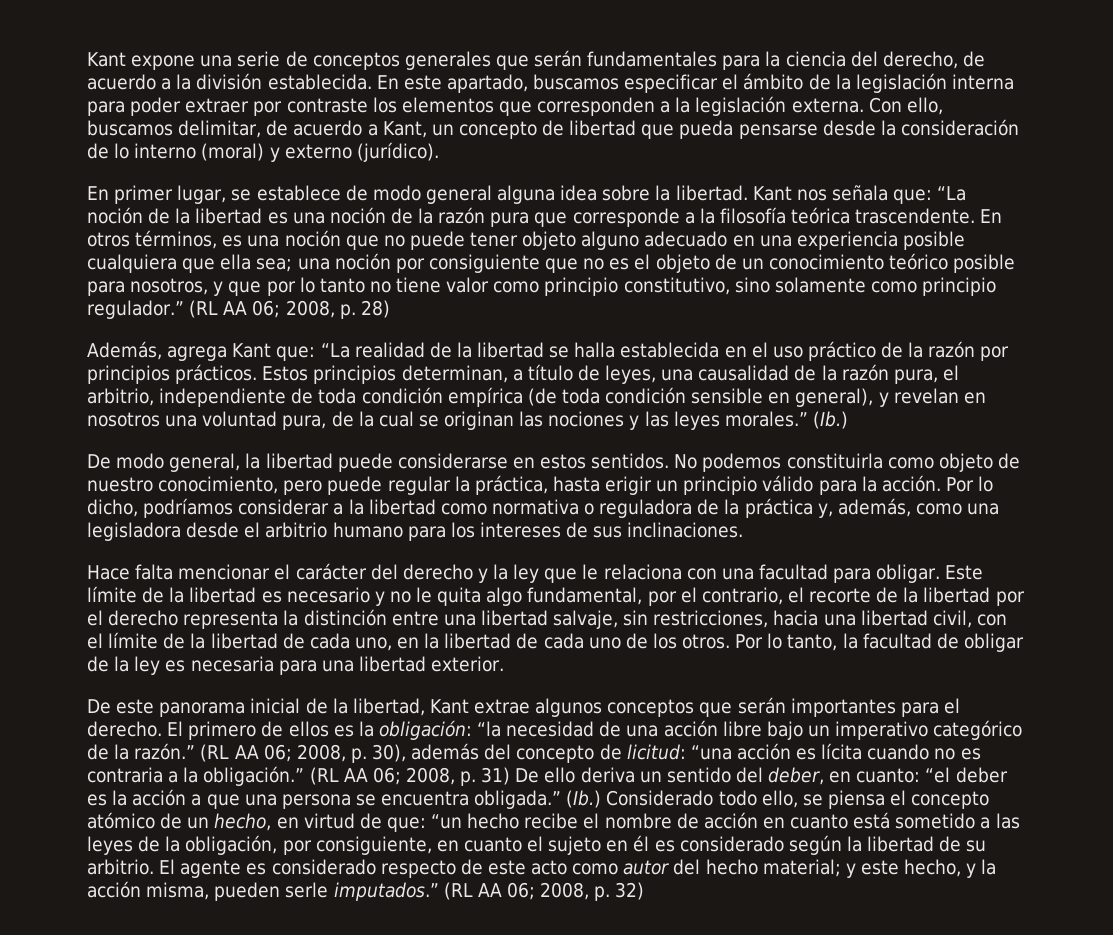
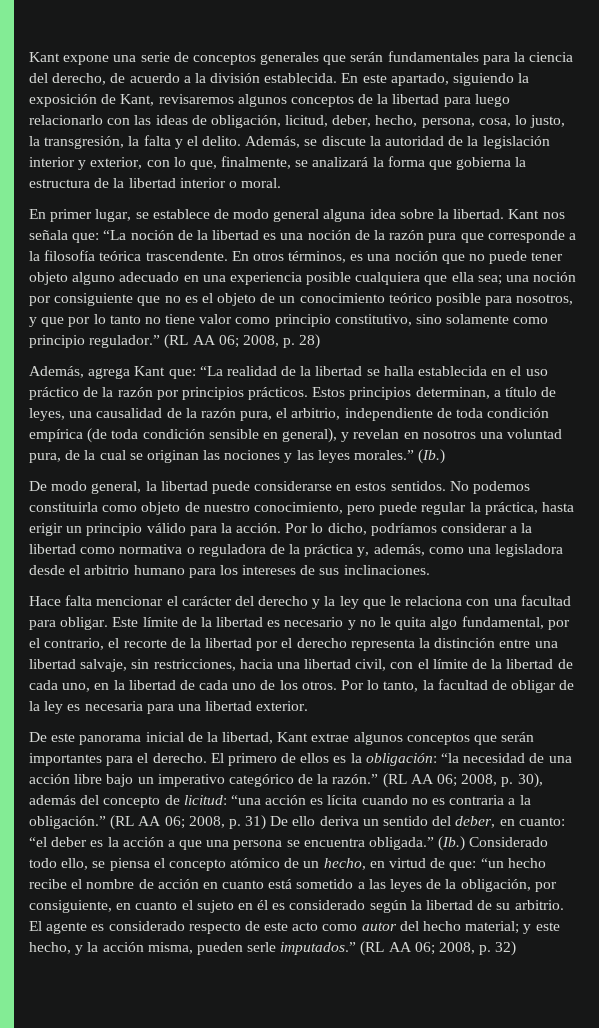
- En este apartado, buscamos especificar el ámbito de la legislación interna para poder extraer por contraste los elementos que corresponden a la legislación externa. Con ello, buscamos delimitar, de acuerdo a Kant, un concepto de libertad que pueda pensarse desde la consideración de lo interno (moral) y externo (jurídico).
+ En este apartado, siguiendo la exposición de Kant, revisaremos algunos conceptos de la libertad para luego relacionarlo con las ideas de obligación, licitud, deber, hecho, persona, cosa, lo justo, la transgresión, la falta y el delito. Además, se discute la autoridad de la legislación interior y exterior, con lo que, finalmente, se analizará la forma que gobierna la estructura de la libertad interior o moral.

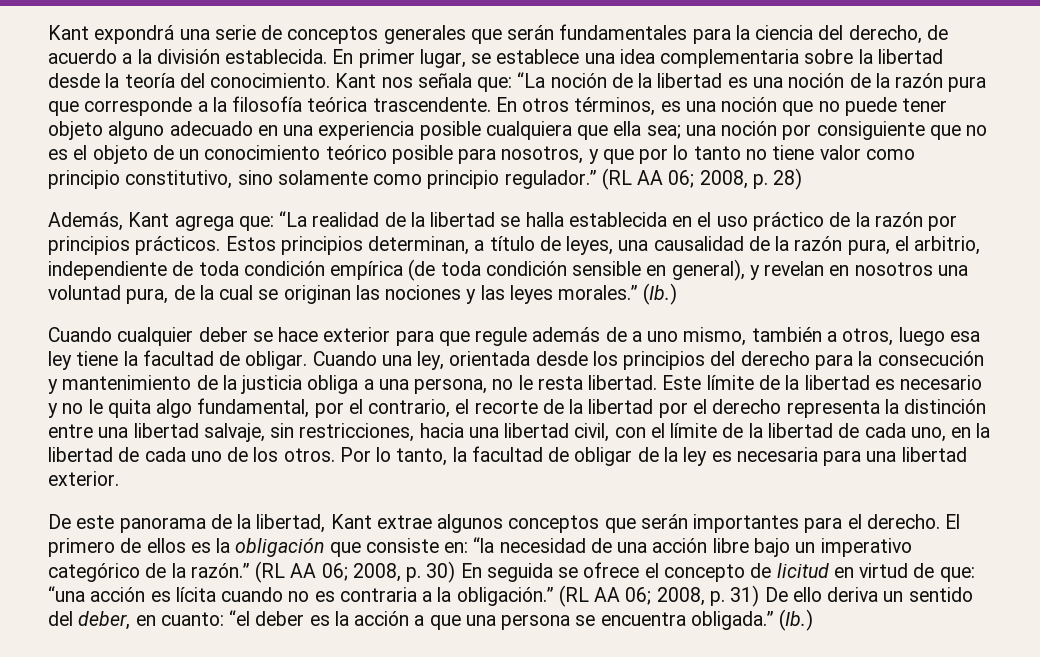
- Kant expone una serie de conceptos generales que serán fundamentales para la ciencia del derecho, de acuerdo a la división establecida.
+ Kant expondrá una serie de conceptos generales que serán fundamentales para la ciencia del derecho, de acuerdo a la división establecida.
- En este apartado, siguiendo la exposición de Kant, revisaremos algunos conceptos de la libertad para luego relacionarlo con las ideas de obligación, licitud, deber, hecho, persona, cosa, lo justo, la transgresión, la falta y el delito. Además, se discute la autoridad de la legislación interior y exterior, con lo que, finalmente, se analizará la forma que gobierna la estructura de la libertad interior o moral.
- En primer lugar, se establece de modo general alguna idea sobre la libertad.
+ En primer lugar, se establece una idea complementaria sobre la libertad desde la teoría del conocimiento.
- Además, agrega Kant que: “La realidad de la libertad se halla establecida en el uso práctico de la razón por principios prácticos.
+ Además, Kant agrega que: “La realidad de la libertad se halla establecida en el uso práctico de la razón por principios prácticos.
- De modo general, la libertad puede considerarse en estos sentidos. No podemos constituirla como objeto de nuestro conocimiento, pero puede regular la práctica, hasta erigir un principio válido para la acción. Por lo dicho, podríamos considerar a la libertad como normativa o reguladora de la práctica y, además, como una legisladora desde el arbitrio humano para los intereses de sus inclinaciones.
- Hace falta mencionar el carácter del derecho y la ley que le relaciona con una facultad para obligar.
+ Cuando cualquier deber se hace exterior para que regule además de a uno mismo, también a otros, luego esa ley tiene la facultad de obligar. Cuando una ley, orientada desde los principios del derecho para la consecución y mantenimiento de la justicia obliga a una persona, no le resta libertad.
- De este panorama inicial de la libertad, Kant extrae algunos conceptos que serán importantes para el derecho.
+ De este panorama de la libertad, Kant extrae algunos conceptos que serán importantes para el derecho.
- El primero de ellos es la obligación: “la necesidad de una acción libre bajo un imperativo categórico de la razón.”
+ El primero de ellos es la obligación que consiste en: “la necesidad de una acción libre bajo un imperativo categórico de la razón.”
- (RL AA 06; 2008, p. 30), además del concepto de licitud: “una acción es lícita cuando no es contraria a la obligación.”
+ (RL AA 06; 2008, p. 30) En seguida se ofrece el concepto de licitud en virtud de que: “una acción es lícita cuando no es contraria a la obligación.”
- (RL AA 06; 2008, p. 31) De ello deriva un sentido del deber, en cuanto: “el deber es la acción a que una persona se encuentra obligada.” (Ib.) Considerado todo ello, se piensa el concepto atómico de un hecho, en virtud de que: “un hecho recibe el nombre de acción en cuanto está sometido a las leyes de la obligación, por consiguiente, en cuanto el sujeto en él es considerado según la libertad de su arbitrio. El agente es considerado respecto de este acto como autor del hecho material; y este hecho, y la acción misma, pueden serle imputados.” (RL AA 06; 2008, p. 32)
+ (RL AA 06; 2008, p. 31) De ello deriva un sentido del deber, en cuanto: “el deber es la acción a que una persona se encuentra obligada.” (Ib.)

